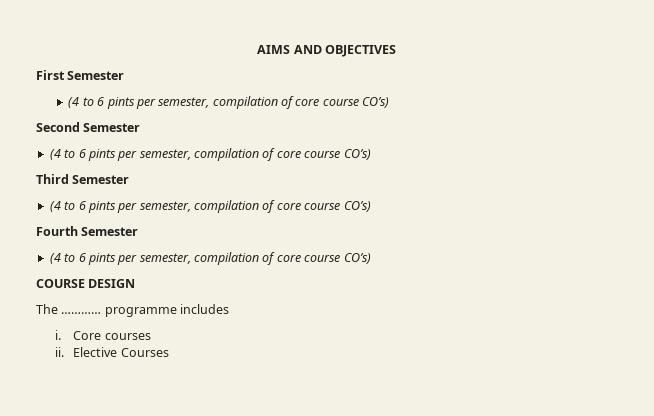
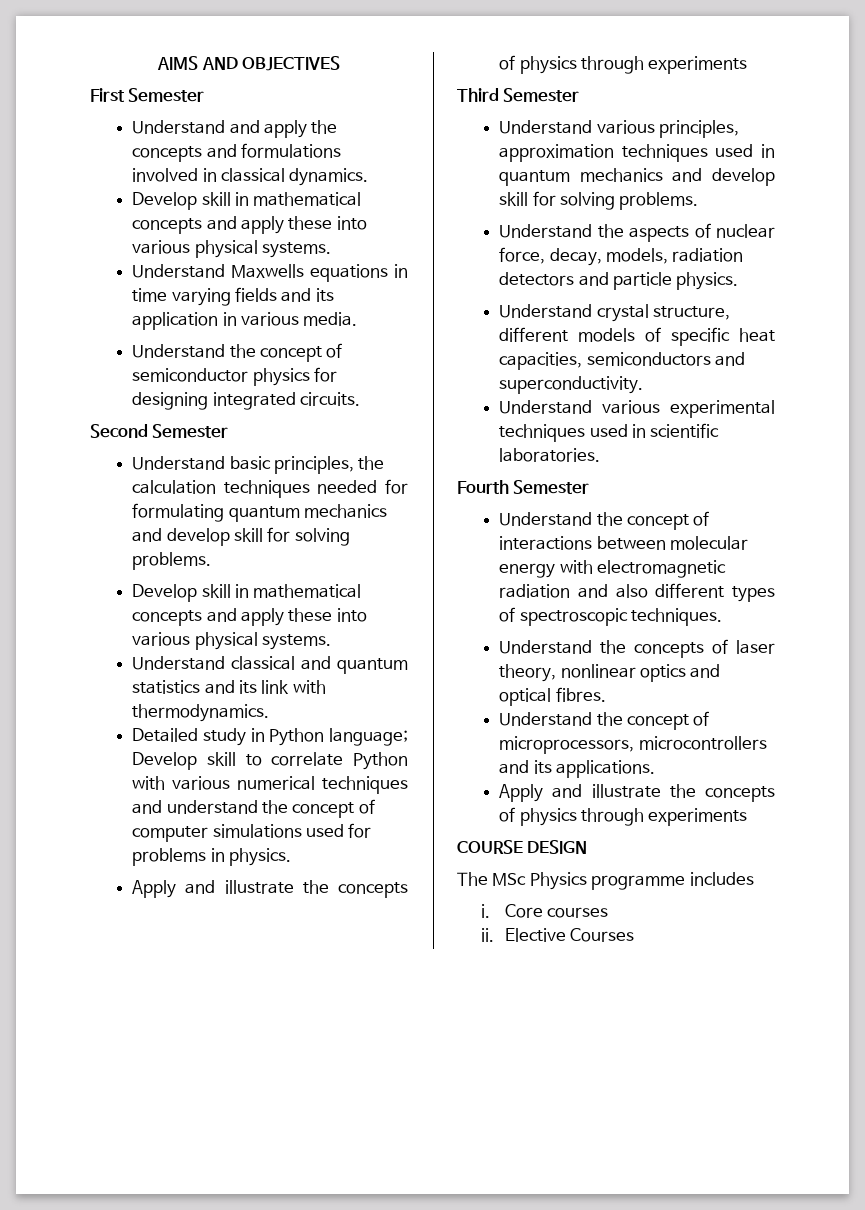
  First Semester
- (4 to 6 pints per semester, compilation of core course CO’s)
+ Understand and apply the concepts and formulations involved in classical dynamics.
+ Develop skill in mathematical concepts and apply these into various physical systems.
+ Understand Maxwells equations in time varying fields and its application in various media.
+ Understand the concept of semiconductor physics for designing integrated circuits.
  Second Semester
- (4 to 6 pints per semester, compilation of core course CO’s)
+ Understand basic principles, the calculation techniques needed for formulating quantum mechanics and develop skill for solving problems.
+ Develop skill in mathematical concepts and apply these into various physical systems.
+ Understand classical and quantum statistics and its link with thermodynamics.
+ Detailed study in Python language; Develop skill to correlate Python with various numerical techniques and understand the concept of computer simulations used for problems in physics.
+ Apply and illustrate the concepts of physics through experiments
  Third Semester
- (4 to 6 pints per semester, compilation of core course CO’s)
+ Understand various principles, approximation techniques used in quantum mechanics and develop skill for solving problems.
+ Understand the aspects of nuclear force, decay, models, radiation detectors and particle physics.
+ Understand crystal structure, different models of specific heat capacities, semiconductors and superconductivity.
+ Understand various experimental techniques used in scientific laboratories.
  Fourth Semester
- (4 to 6 pints per semester, compilation of core course CO’s)
+ Understand the concept of interactions between molecular energy with electromagnetic radiation and also different types of spectroscopic techniques.
+ Understand the concepts of laser theory, nonlinear optics and optical fibres.
+ Understand the concept of microprocessors, microcontrollers and its applications.
+ Apply and illustrate the concepts of physics through experiments
- The ………… programme includes
+ The MSc Physics programme includes

